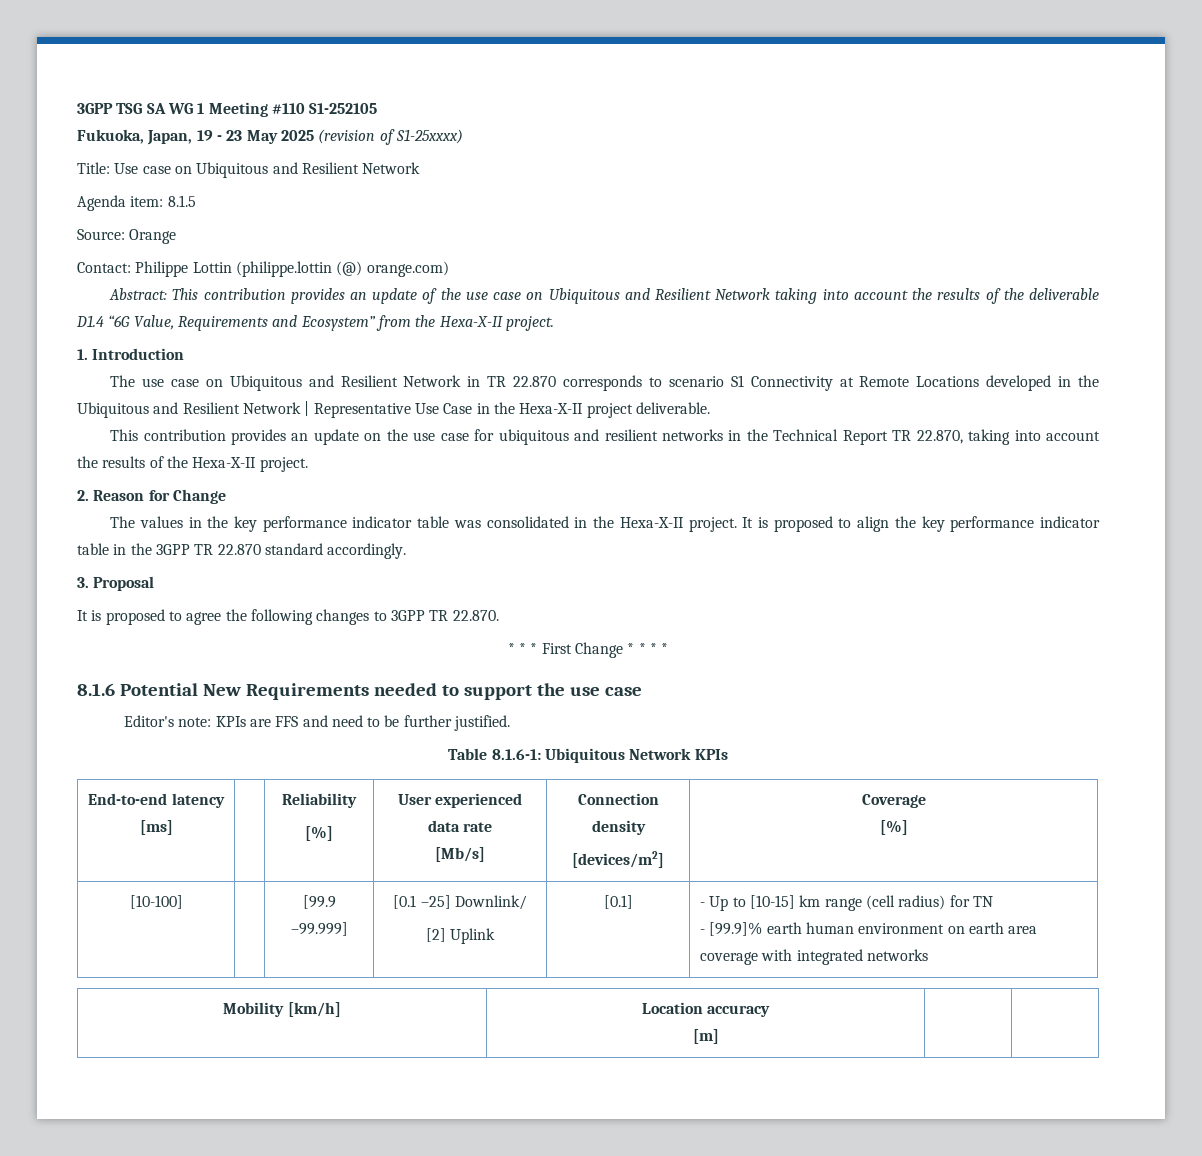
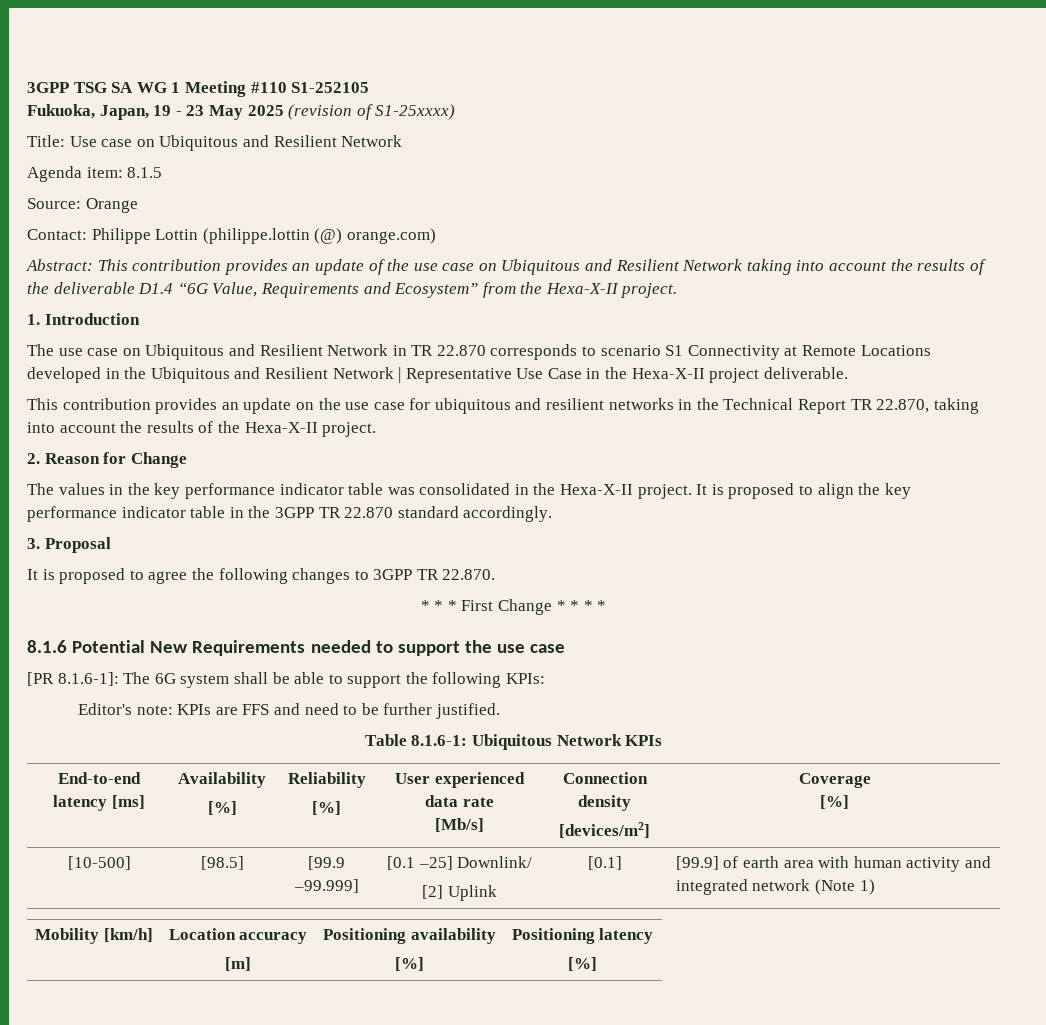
+ [PR 8.1.6-1]: The 6G system shall be able to support the following KPIs:
- End-to-end latency [ms] | | Reliability
+ End-to-end latency [ms] | Availability
+ [%] | Reliability
- [10-100] | | [99.9 –99.999] | [0.1 –25] Downlink/
- [2] Uplink | [0.1] | - Up to [10-15] km range (cell radius) for TN
- - [99.9]% earth human environment on earth area coverage with integrated networks
+ [10-500] | [98.5] | [99.9 –99.999] | [0.1 –25] Downlink/
+ [2] Uplink | [0.1] | [99.9] of earth area with human activity and integrated network (Note 1)
  Mobility [km/h] | Location accuracy
- [m] | |
+ [m] | Positioning availability
+ [%] | Positioning latency
+ [%]

